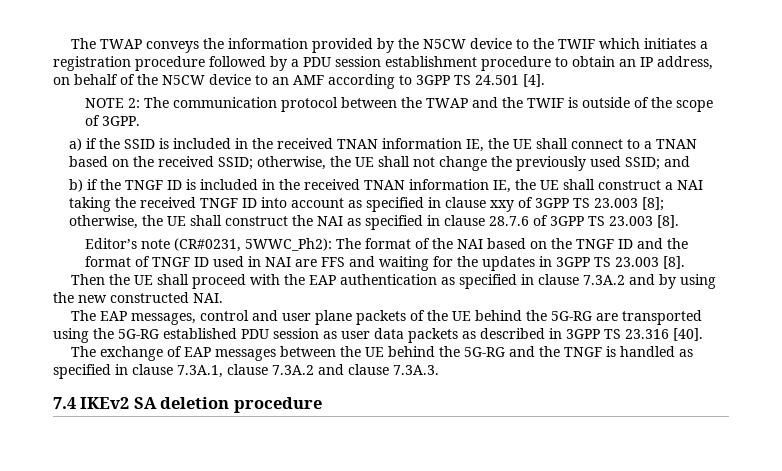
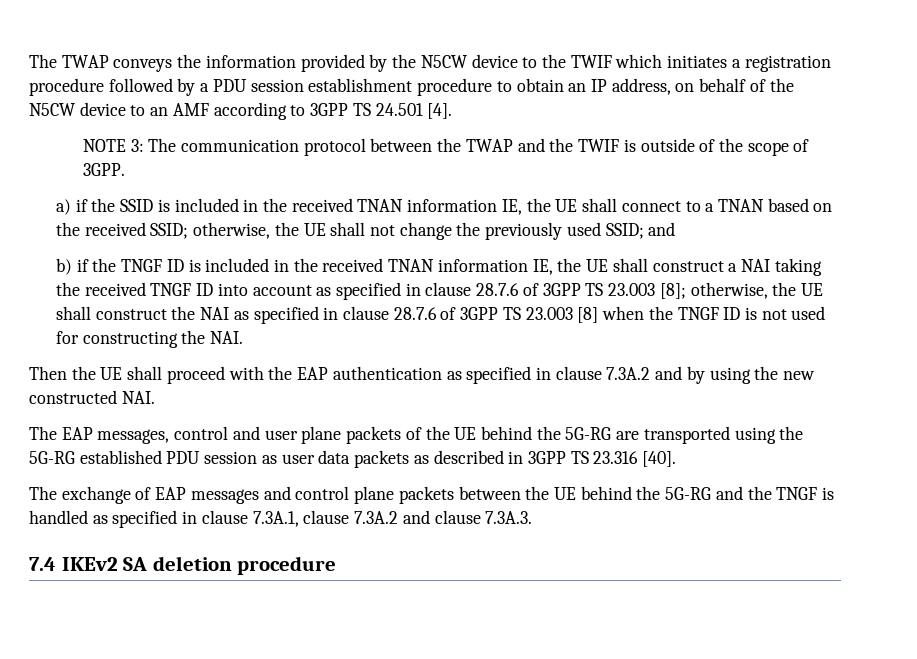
- NOTE 2: The communication protocol between the TWAP and the TWIF is outside of the scope of 3GPP.
+ NOTE 3: The communication protocol between the TWAP and the TWIF is outside of the scope of 3GPP.
- b) if the TNGF ID is included in the received TNAN information IE, the UE shall construct a NAI taking the received TNGF ID into account as specified in clause xxy of 3GPP TS 23.003 [8]; otherwise, the UE shall construct the NAI as specified in clause 28.7.6 of 3GPP TS 23.003 [8].
- Editor’s note (CR#0231, 5WWC_Ph2): The format of the NAI based on the TNGF ID and the format of TNGF ID used in NAI are FFS and waiting for the updates in 3GPP TS 23.003 [8].
+ b) if the TNGF ID is included in the received TNAN information IE, the UE shall construct a NAI taking the received TNGF ID into account as specified in clause 28.7.6 of 3GPP TS 23.003 [8]; otherwise, the UE shall construct the NAI as specified in clause 28.7.6 of 3GPP TS 23.003 [8] when the TNGF ID is not used for constructing the NAI.
- The exchange of EAP messages between the UE behind the 5G-RG and the TNGF is handled as specified in clause 7.3A.1, clause 7.3A.2 and clause 7.3A.3.
+ The exchange of EAP messages and control plane packets between the UE behind the 5G-RG and the TNGF is handled as specified in clause 7.3A.1, clause 7.3A.2 and clause 7.3A.3.

